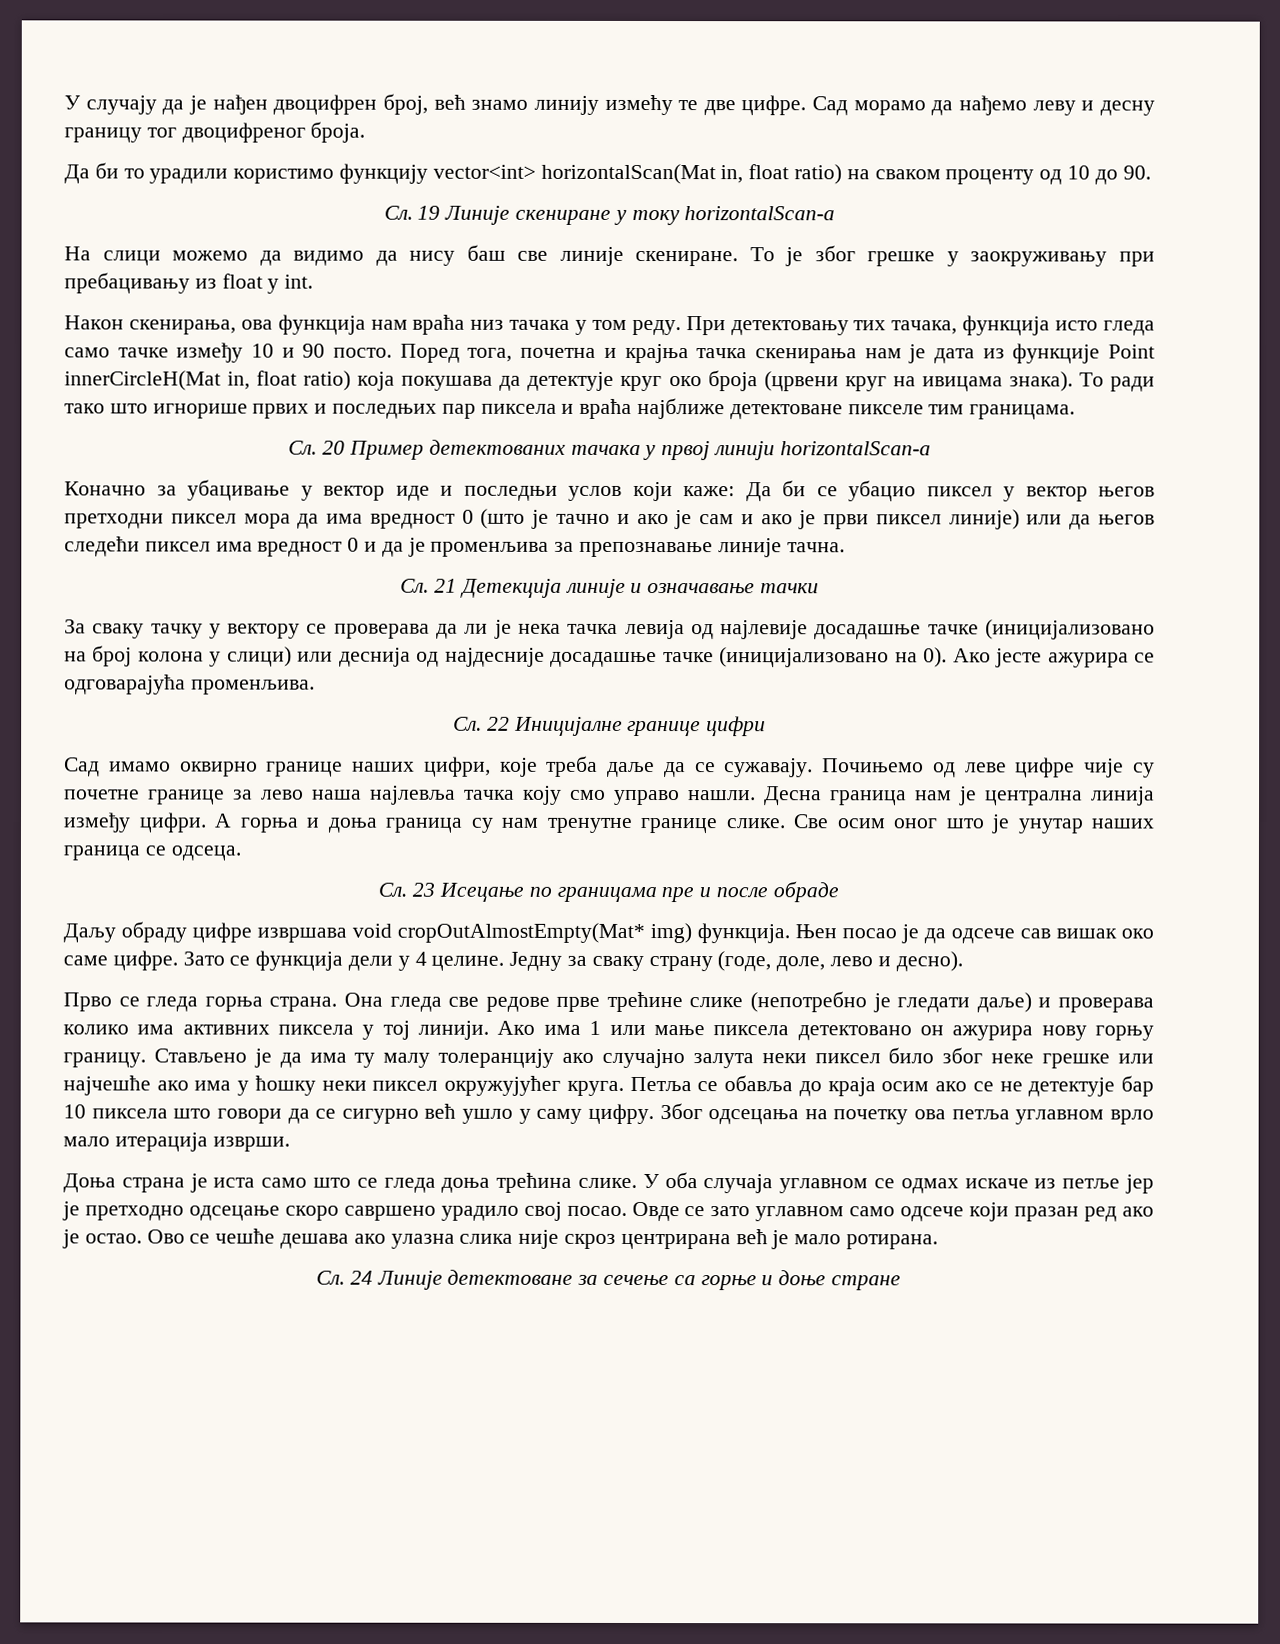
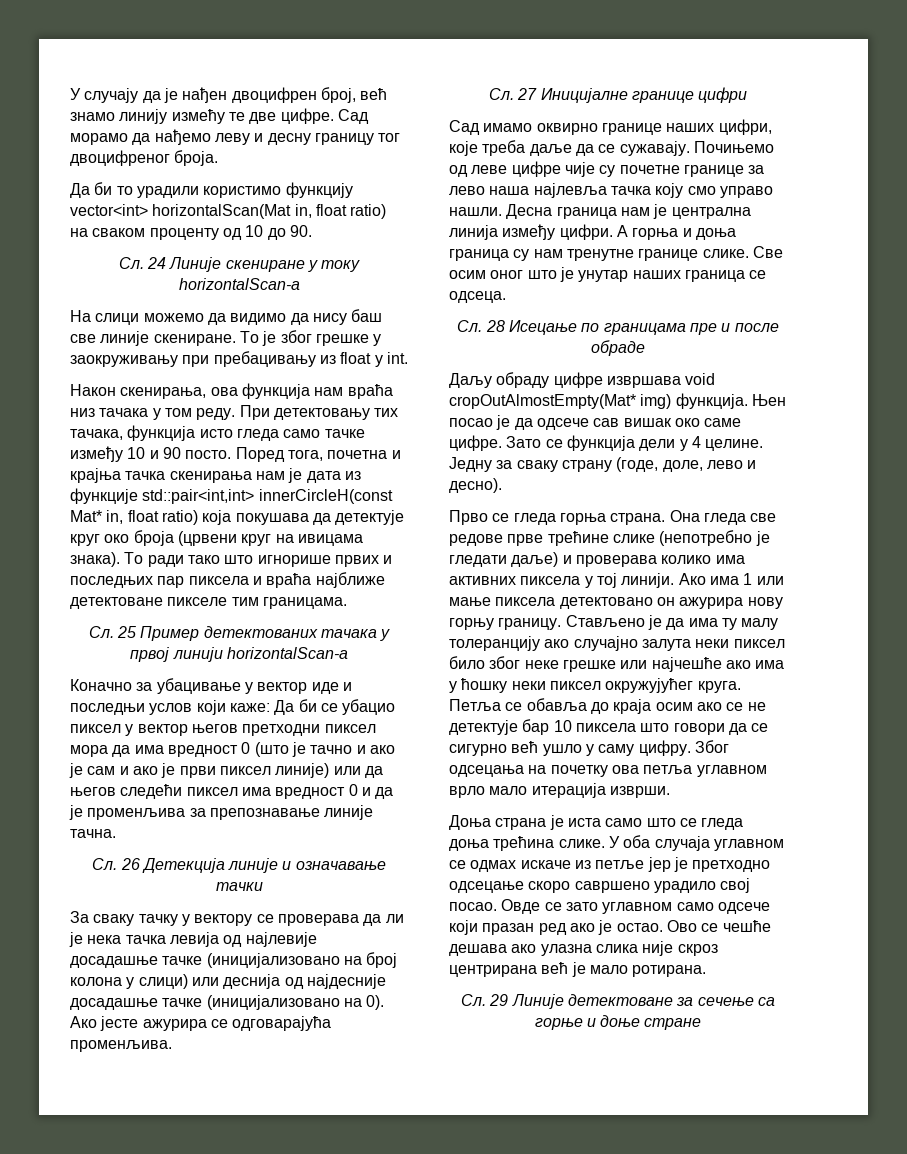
- Сл. 19 Линије скениране у току horizontalScan-а
+ Сл. 24 Линије скениране у току horizontalScan-а
- Поред тога, почетна и крајња тачка скенирања нам је дата из функције Point innerCircleH(Mat in, float ratio) која покушава да детектује круг око броја (црвени круг на ивицама знака).
+ Поред тога, почетна и крајња тачка скенирања нам је дата из функције std::pair<int,int> innerCircleH(const Mat* in, float ratio) која покушава да детектује круг око броја (црвени круг на ивицама знака).
- Сл. 20 Пример детектованих тачака у првој линији horizontalScan-а
+ Сл. 25 Пример детектованих тачака у првој линији horizontalScan-а
- Сл. 21 Детекција линије и означавање тачки
+ Сл. 26 Детекција линије и означавање тачки
- Сл. 22 Иницијалне границе цифри
+ Сл. 27 Иницијалне границе цифри
- Сл. 23 Исецање по границама пре и после обраде
+ Сл. 28 Исецање по границама пре и после обраде
- Сл. 24 Линије детектоване за сечење са горње и доње стране
+ Сл. 29 Линије детектоване за сечење са горње и доње стране

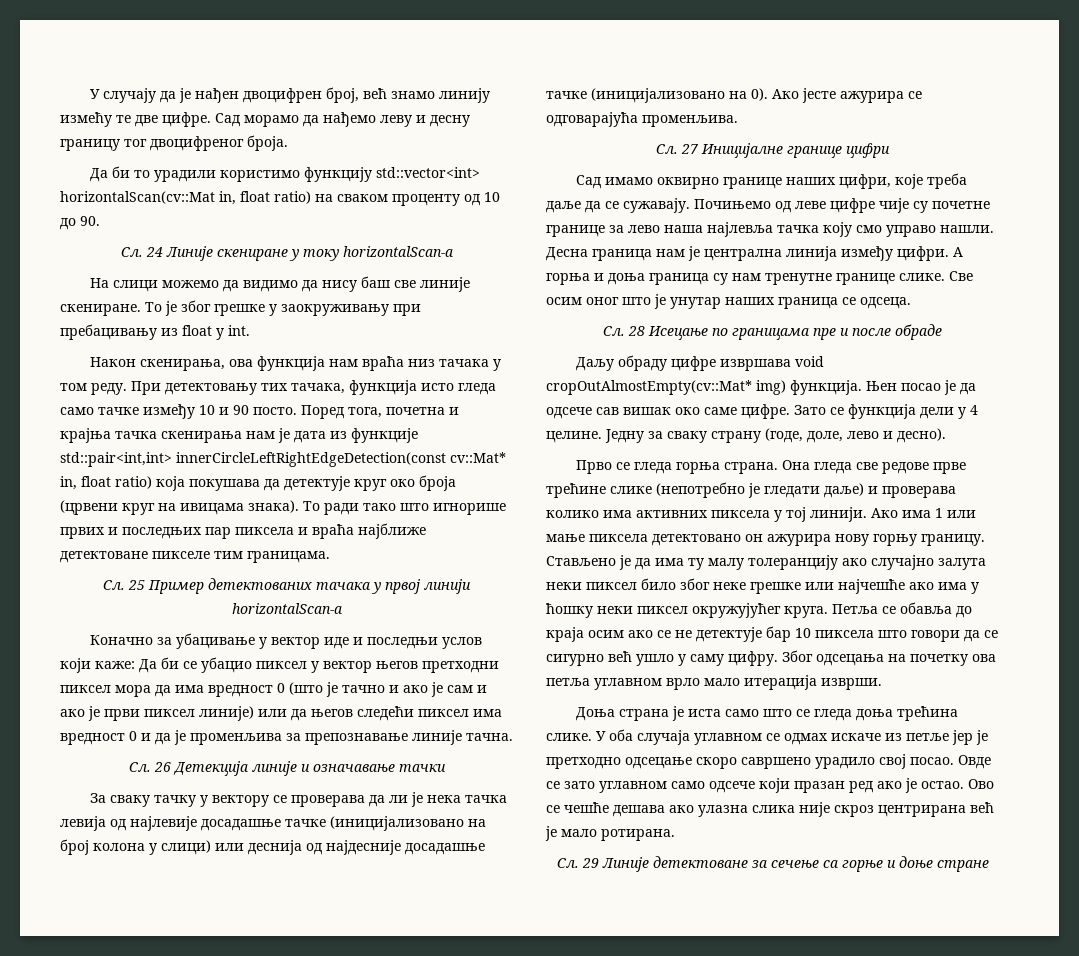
- Да би то урадили користимо функцију vector<int> horizontalScan(Mat in, float ratio) на сваком проценту од 10 до 90.
+ Да би то урадили користимо функцију std::vector<int> horizontalScan(cv::Mat in, float ratio) на сваком проценту од 10 до 90.
- Поред тога, почетна и крајња тачка скенирања нам је дата из функције std::pair<int,int> innerCircleH(const Mat* in, float ratio) која покушава да детектује круг око броја (црвени круг на ивицама знака).
+ Поред тога, почетна и крајња тачка скенирања нам је дата из функције std::pair<int,int> innerCircleLeftRightEdgeDetection(const cv::Mat* in, float ratio) која покушава да детектује круг око броја (црвени круг на ивицама знака).
- Даљу обраду цифре извршава void cropOutAlmostEmpty(Mat* img) функција.
+ Даљу обраду цифре извршава void cropOutAlmostEmpty(cv::Mat* img) функција.

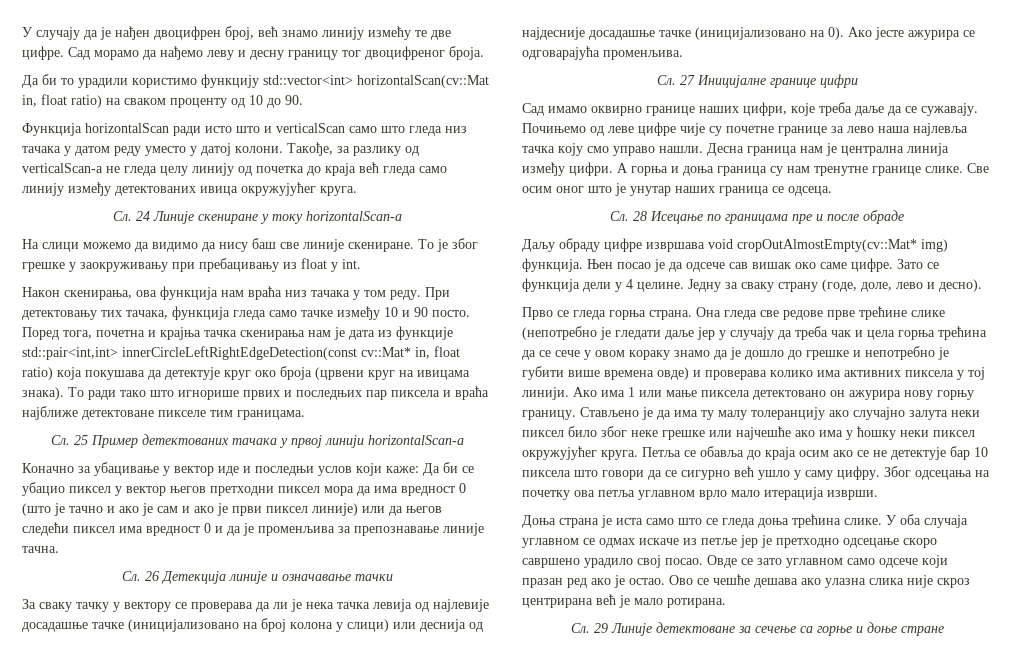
+ Функција horizontalScan ради исто што и verticalScan само што гледа низ тачака у датом реду уместо у датој колони. Такође, за разлику од verticalScan-а не гледа целу линију од почетка до краја већ гледа само линију између детектованих ивица окружујућег круга.
- При детектовању тих тачака, функција исто гледа само тачке између 10 и 90 посто.
+ При детектовању тих тачака, функција гледа само тачке између 10 и 90 посто.
- Она гледа све редове прве трећине слике (непотребно је гледати даље) и проверава колико има активних пиксела у тој линији.
+ Она гледа све редове прве трећине слике (непотребно је гледати даље јер у случају да треба чак и цела горња трећина да се сече у овом кораку знамо да је дошло до грешке и непотребно је губити више времена овде) и проверава колико има активних пиксела у тој линији.

